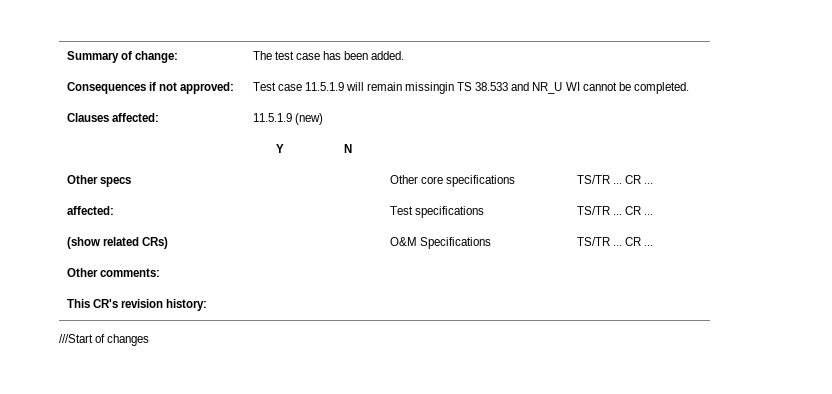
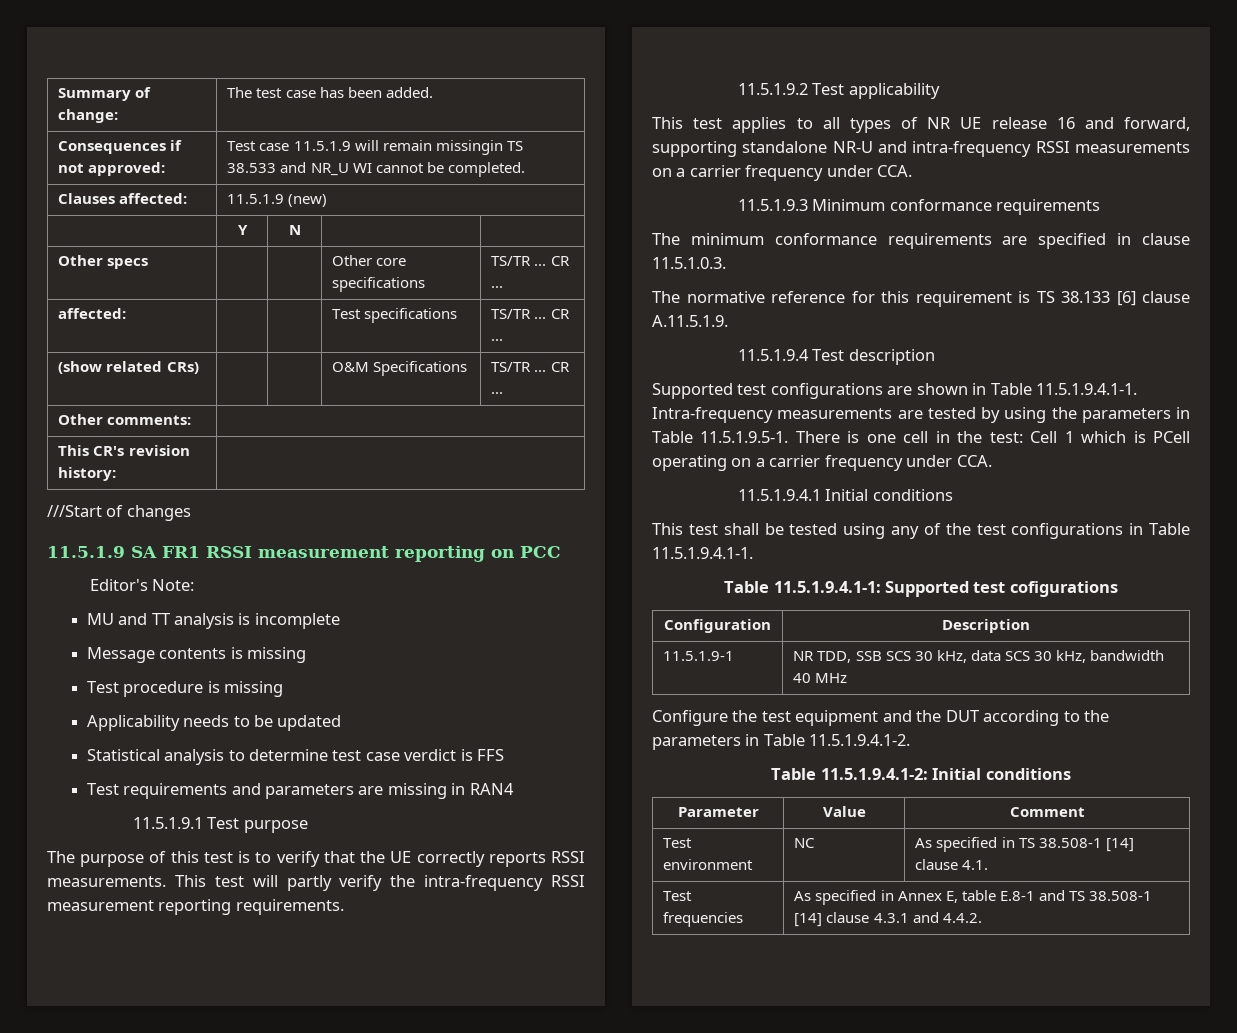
+ 11.5.1.9 SA FR1 RSSI measurement reporting on PCC
+ Editor's Note:
+ MU and TT analysis is incomplete
+ Message contents is missing
+ Test procedure is missing
+ Applicability needs to be updated
+ Statistical analysis to determine test case verdict is FFS
+ Test requirements and parameters are missing in RAN4
+ 11.5.1.9.1 Test purpose
+ The purpose of this test is to verify that the UE correctly reports RSSI measurements. This test will partly verify the intra-frequency RSSI measurement reporting requirements.
+ 11.5.1.9.2 Test applicability
+ This test applies to all types of NR UE release 16 and forward, supporting standalone NR-U and intra-frequency RSSI measurements on a carrier frequency under CCA.
+ 11.5.1.9.3 Minimum conformance requirements
+ The minimum conformance requirements are specified in clause 11.5.1.0.3.
+ The normative reference for this requirement is TS 38.133 [6] clause A.11.5.1.9.
+ 11.5.1.9.4 Test description
+ Supported test configurations are shown in Table 11.5.1.9.4.1-1. Intra-frequency measurements are tested by using the parameters in Table 11.5.1.9.5-1. There is one cell in the test: Cell 1 which is PCell operating on a carrier frequency under CCA.
+ 11.5.1.9.4.1 Initial conditions
+ This test shall be tested using any of the test configurations in Table 11.5.1.9.4.1-1.
+ Table 11.5.1.9.4.1-1: Supported test cofigurations
+ Configuration | Description
+ 11.5.1.9-1 | NR TDD, SSB SCS 30 kHz, data SCS 30 kHz, bandwidth 40 MHz
+ Configure the test equipment and the DUT according to the parameters in Table 11.5.1.9.4.1-2.
+ Table 11.5.1.9.4.1-2: Initial conditions
+ Parameter | Value | Comment
+ Test environment | NC | As specified in TS 38.508-1 [14] clause 4.1.
+ Test frequencies | As specified in Annex E, table E.8-1 and TS 38.508-1 [14] clause 4.3.1 and 4.4.2.

